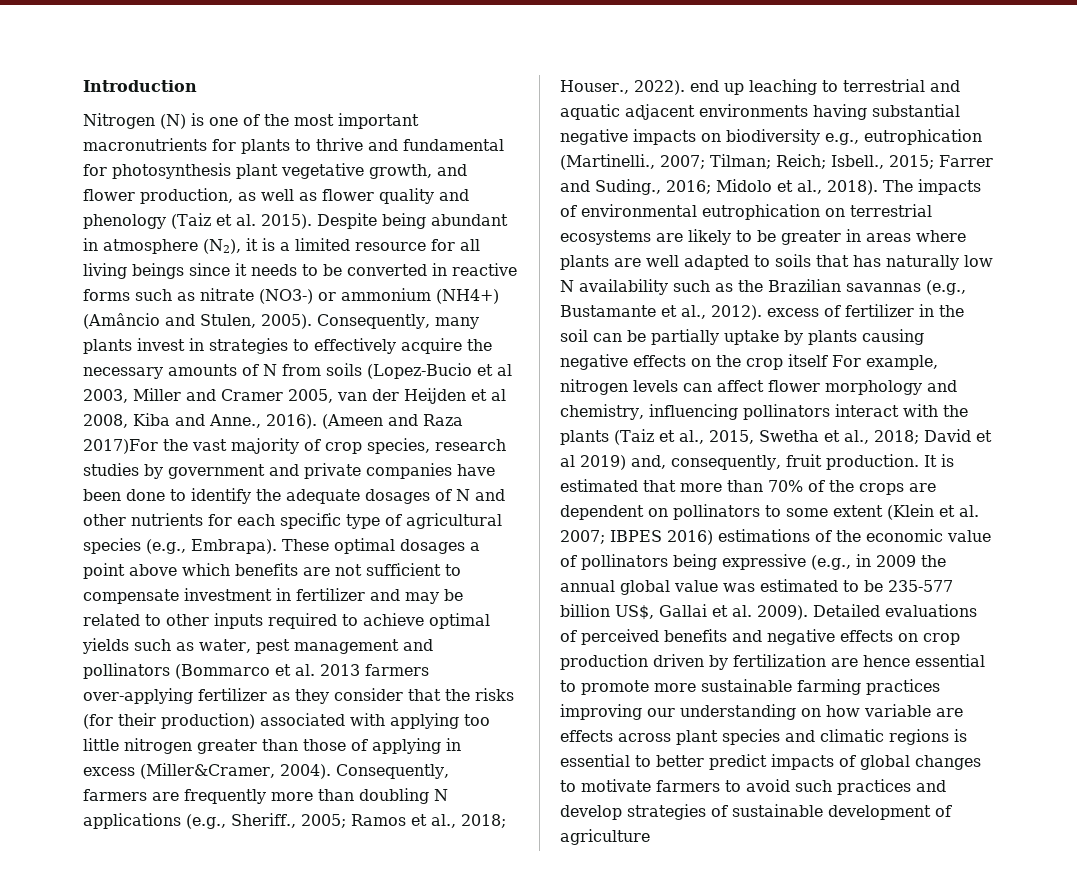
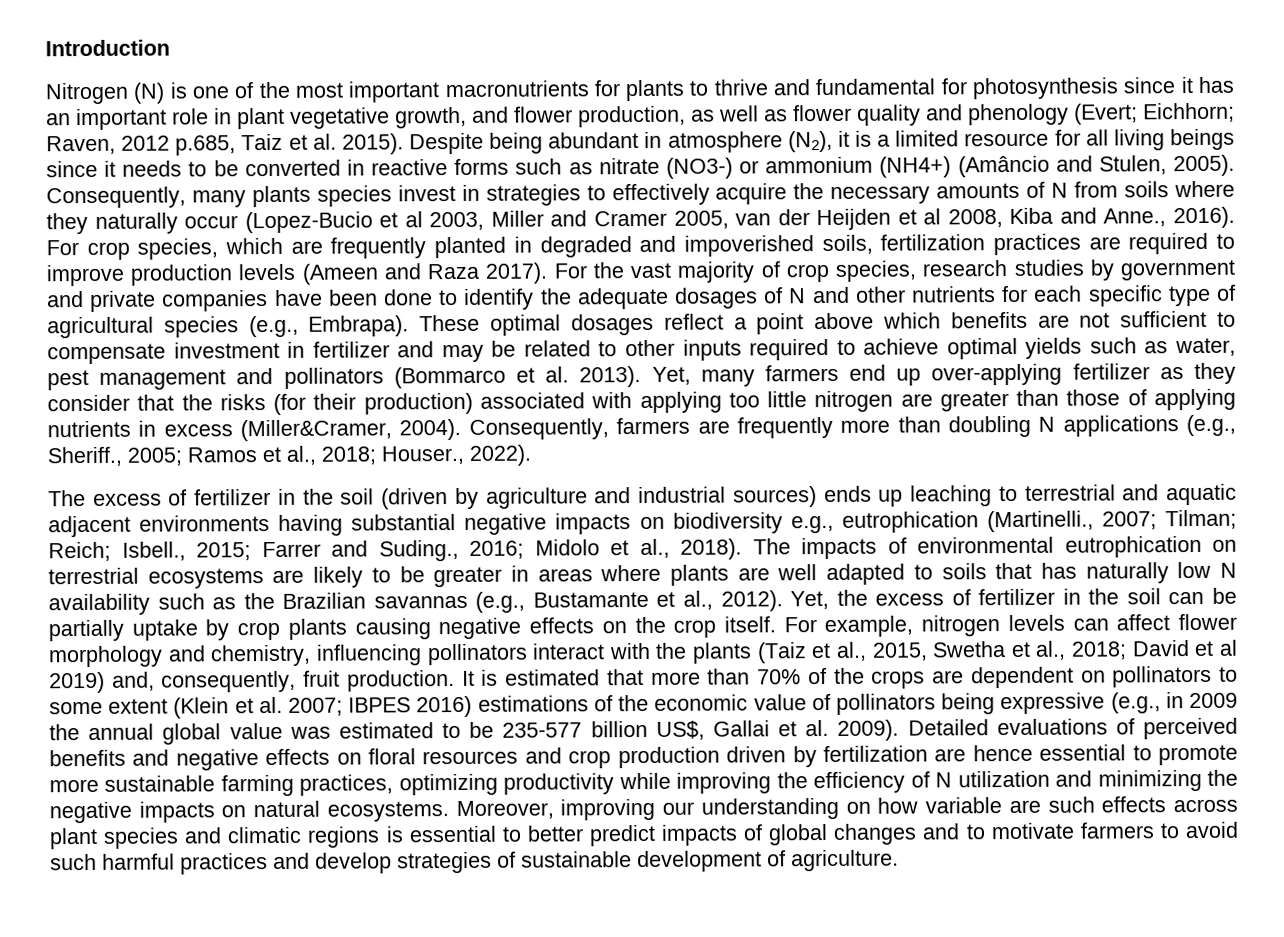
- Nitrogen (N) is one of the most important macronutrients for plants to thrive and fundamental for photosynthesis plant vegetative growth, and flower production, as well as flower quality and phenology (Taiz et al. 2015).
+ Nitrogen (N) is one of the most important macronutrients for plants to thrive and fundamental for photosynthesis since it has an important role in plant vegetative growth, and flower production, as well as flower quality and phenology (Evert; Eichhorn; Raven, 2012 p.685, Taiz et al. 2015).
- Consequently, many plants invest in strategies to effectively acquire the necessary amounts of N from soils (Lopez-Bucio et al 2003, Miller and Cramer 2005, van der Heijden et al 2008, Kiba and Anne., 2016).
+ Consequently, many plants species invest in strategies to effectively acquire the necessary amounts of N from soils where they naturally occur (Lopez-Bucio et al 2003, Miller and Cramer 2005, van der Heijden et al 2008, Kiba and Anne., 2016).
- (Ameen and Raza 2017)For the vast majority of crop species, research studies by government and private companies have been done to identify the adequate dosages of N and other nutrients for each specific type of agricultural species (e.g., Embrapa).
+ For crop species, which are frequently planted in degraded and impoverished soils, fertilization practices are required to improve production levels (Ameen and Raza 2017). For the vast majority of crop species, research studies by government and private companies have been done to identify the adequate dosages of N and other nutrients for each specific type of agricultural species (e.g., Embrapa).
- These optimal dosages a point above which benefits are not sufficient to compensate investment in fertilizer and may be related to other inputs required to achieve optimal yields such as water, pest management and pollinators (Bommarco et al. 2013 farmers over-applying fertilizer as they consider that the risks (for their production) associated with applying too little nitrogen greater than those of applying in excess (Miller&Cramer, 2004).
+ These optimal dosages reflect a point above which benefits are not sufficient to compensate investment in fertilizer and may be related to other inputs required to achieve optimal yields such as water, pest management and pollinators (Bommarco et al. 2013). Yet, many farmers end up over-applying fertilizer as they consider that the risks (for their production) associated with applying too little nitrogen are greater than those of applying nutrients in excess (Miller&Cramer, 2004).
- Consequently, farmers are frequently more than doubling N applications (e.g., Sheriff., 2005; Ramos et al., 2018; Houser., 2022). end up leaching to terrestrial and aquatic adjacent environments having substantial negative impacts on biodiversity e.g., eutrophication (Martinelli., 2007; Tilman; Reich; Isbell., 2015; Farrer and Suding., 2016; Midolo et al., 2018).
+ Consequently, farmers are frequently more than doubling N applications (e.g., Sheriff., 2005; Ramos et al., 2018; Houser., 2022).
+ The excess of fertilizer in the soil (driven by agriculture and industrial sources) ends up leaching to terrestrial and aquatic adjacent environments having substantial negative impacts on biodiversity e.g., eutrophication (Martinelli., 2007; Tilman; Reich; Isbell., 2015; Farrer and Suding., 2016; Midolo et al., 2018).
- The impacts of environmental eutrophication on terrestrial ecosystems are likely to be greater in areas where plants are well adapted to soils that has naturally low N availability such as the Brazilian savannas (e.g., Bustamante et al., 2012). excess of fertilizer in the soil can be partially uptake by plants causing negative effects on the crop itself For example, nitrogen levels can affect flower morphology and chemistry, influencing pollinators interact with the plants (Taiz et al., 2015, Swetha et al., 2018;
+ The impacts of environmental eutrophication on terrestrial ecosystems are likely to be greater in areas where plants are well adapted to soils that has naturally low N availability such as the Brazilian savannas (e.g., Bustamante et al., 2012). Yet, the excess of fertilizer in the soil can be partially uptake by crop plants causing negative effects on the crop itself. For example, nitrogen levels can affect flower morphology and chemistry, influencing pollinators interact with the plants (Taiz et al., 2015, Swetha et al., 2018;
- Detailed evaluations of perceived benefits and negative effects on crop production driven by fertilization are hence essential to promote more sustainable farming practices improving our understanding on how variable are effects across plant species and climatic regions is essential to better predict impacts of global changes to motivate farmers to avoid such practices and develop strategies of sustainable development of agriculture
+ Detailed evaluations of perceived benefits and negative effects on floral resources and crop production driven by fertilization are hence essential to promote more sustainable farming practices, optimizing productivity while improving the efficiency of N utilization and minimizing the negative impacts on natural ecosystems. Moreover, improving our understanding on how variable are such effects across plant species and climatic regions is essential to better predict impacts of global changes and to motivate farmers to avoid such harmful practices and develop strategies of sustainable development of agriculture.

